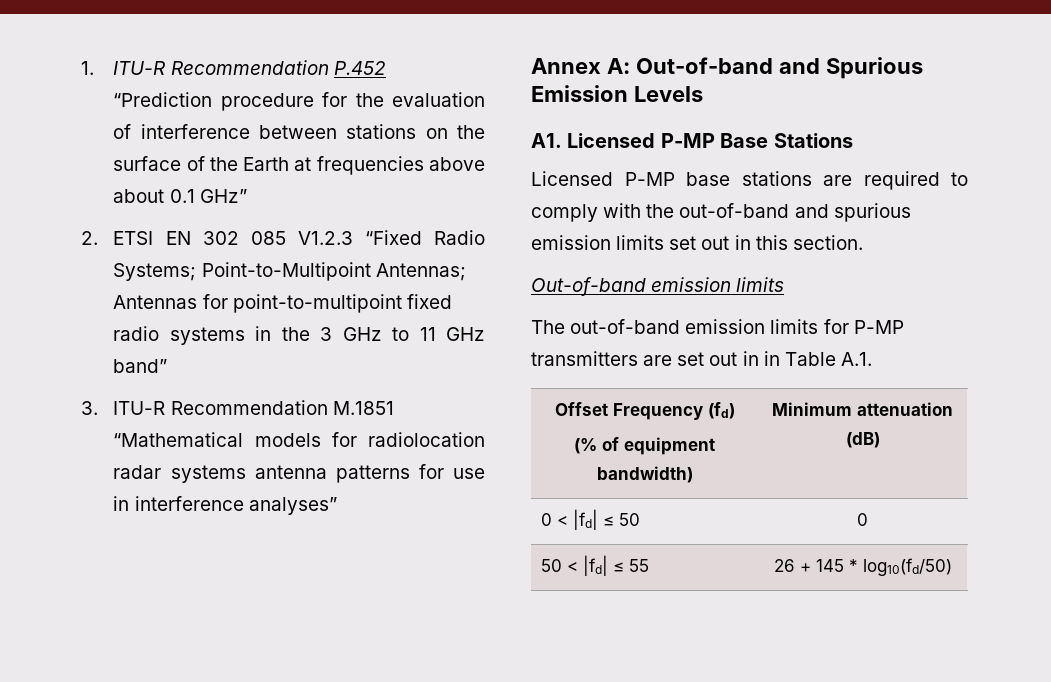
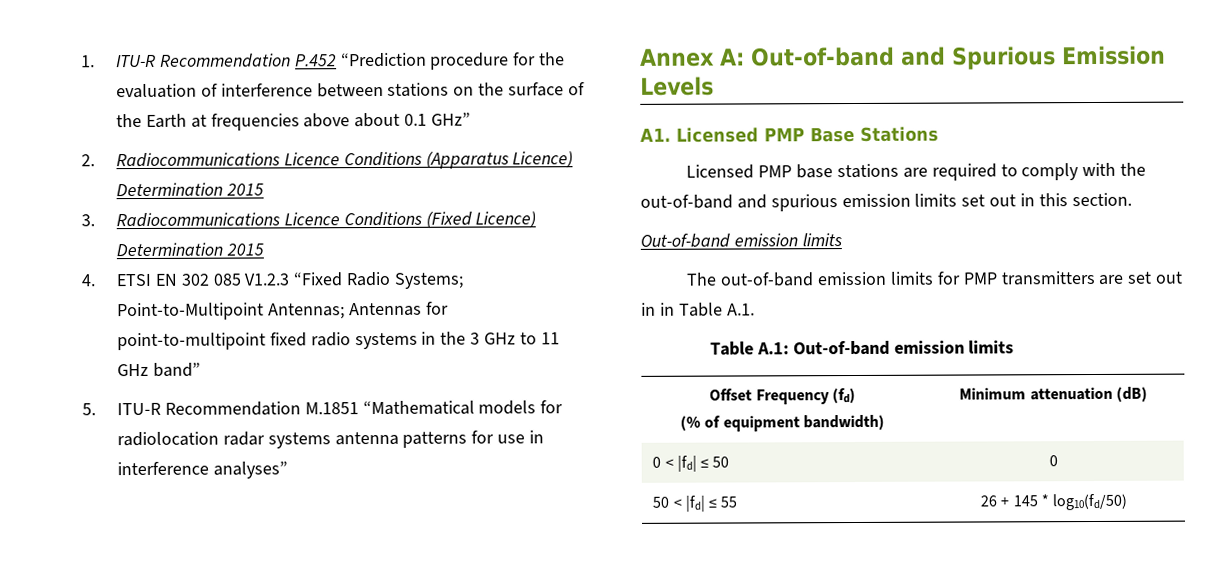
- 2. ETSI EN 302 085 V1.2.3 “Fixed Radio Systems; Point-to-Multipoint Antennas; Antennas for point-to-multipoint fixed radio systems in the 3 GHz to 11 GHz band”
+ 2. Radiocommunications Licence Conditions (Apparatus Licence) Determination 2015
+ 3. Radiocommunications Licence Conditions (Fixed Licence) Determination 2015
+ 4. ETSI EN 302 085 V1.2.3 “Fixed Radio Systems; Point-to-Multipoint Antennas; Antennas for point-to-multipoint fixed radio systems in the 3 GHz to 11 GHz band”
- 3. ITU-R Recommendation M.1851 “Mathematical models for radiolocation radar systems antenna patterns for use in interference analyses”
+ 5. ITU-R Recommendation M.1851 “Mathematical models for radiolocation radar systems antenna patterns for use in interference analyses”
- A1. Licensed P-MP Base Stations
+ A1. Licensed PMP Base Stations
- Licensed P-MP base stations are required to comply with the out-of-band and spurious emission limits set out in this section.
+ Licensed PMP base stations are required to comply with the out-of-band and spurious emission limits set out in this section.
- The out-of-band emission limits for P-MP transmitters are set out in in Table A.1.
+ The out-of-band emission limits for PMP transmitters are set out in in Table A.1.
+ Table A.1: Out-of-band emission limits

